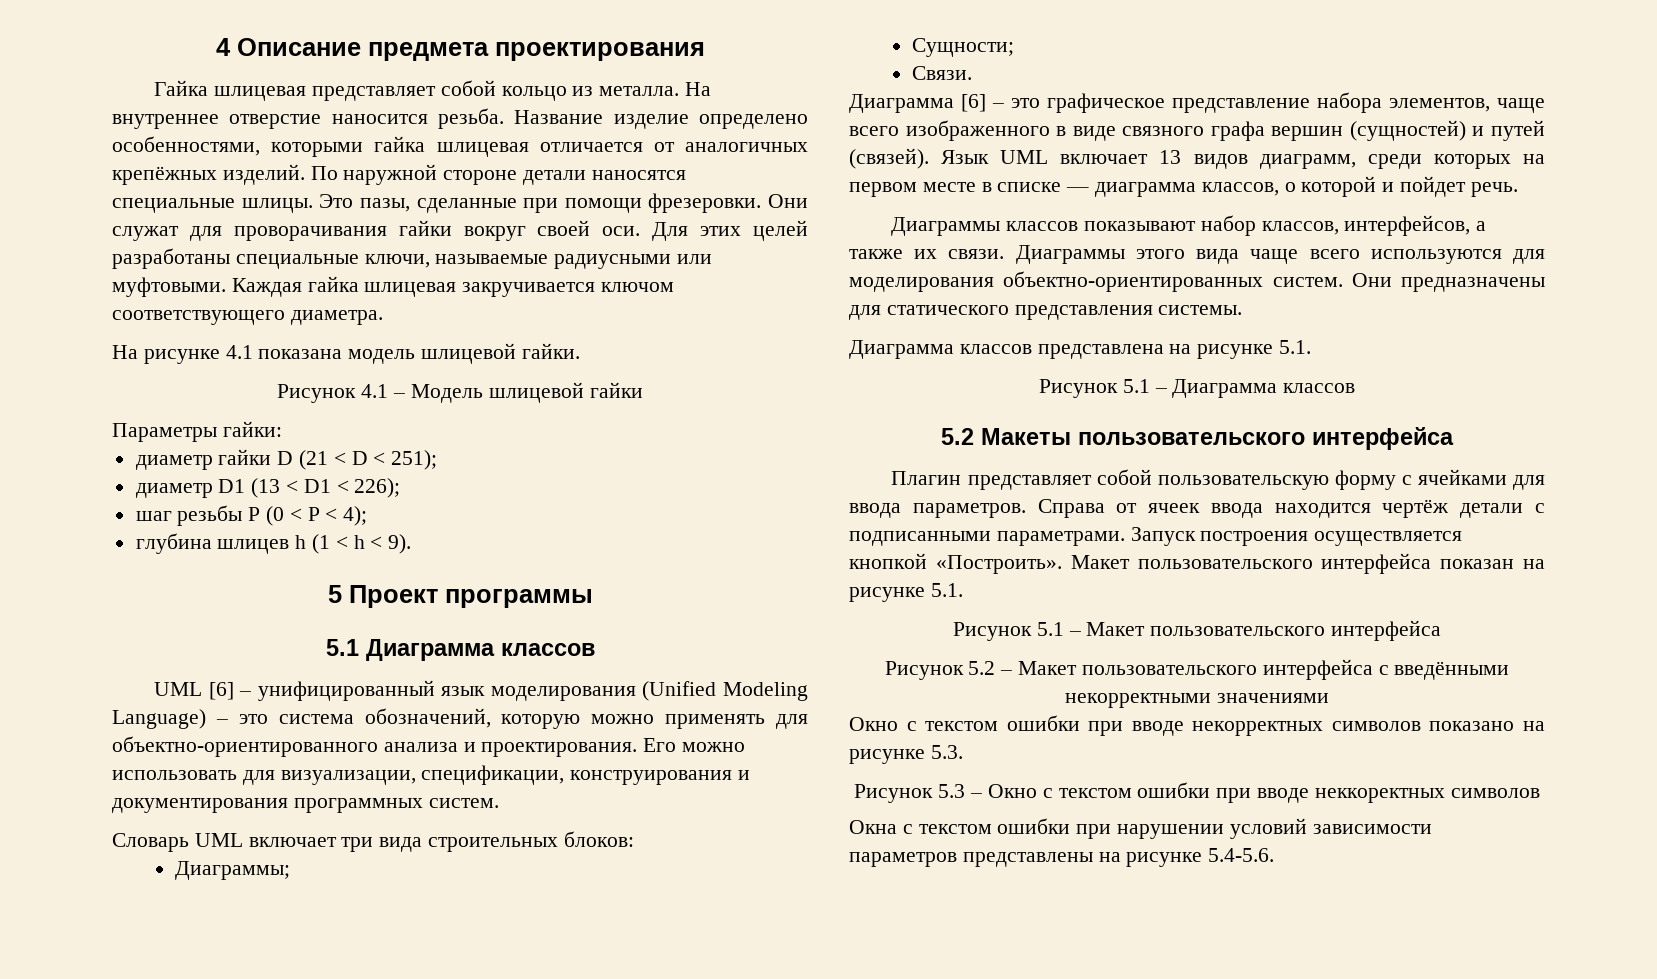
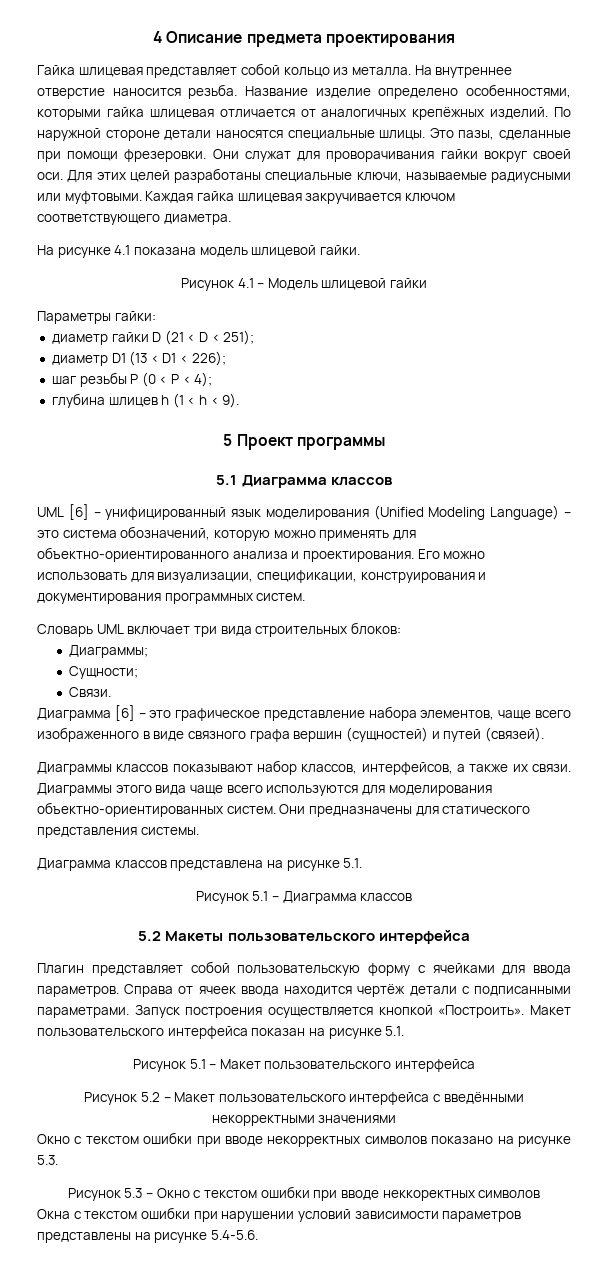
- Язык UML включает 13 видов диаграмм, среди которых на первом месте в списке — диаграмма классов, о которой и пойдет речь.

